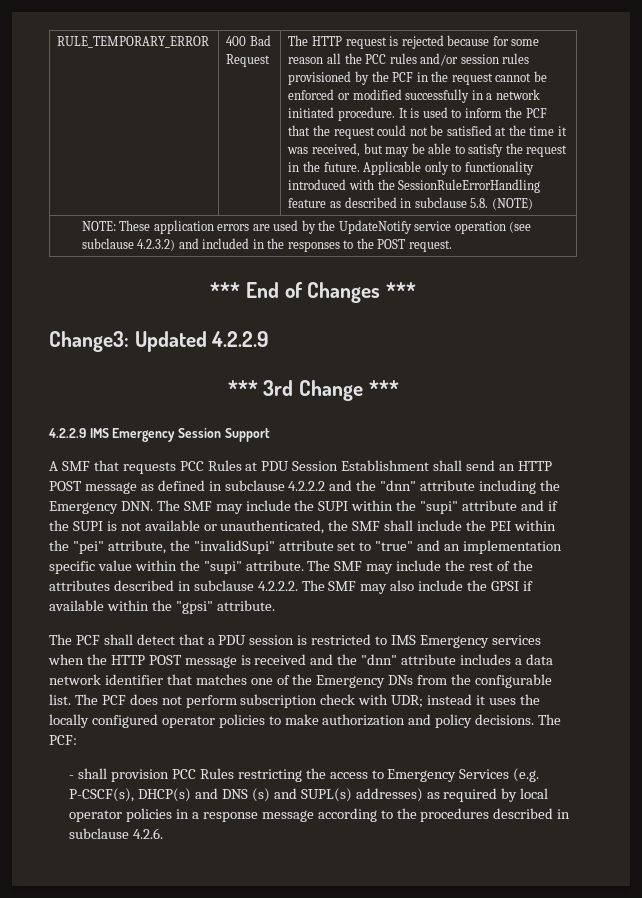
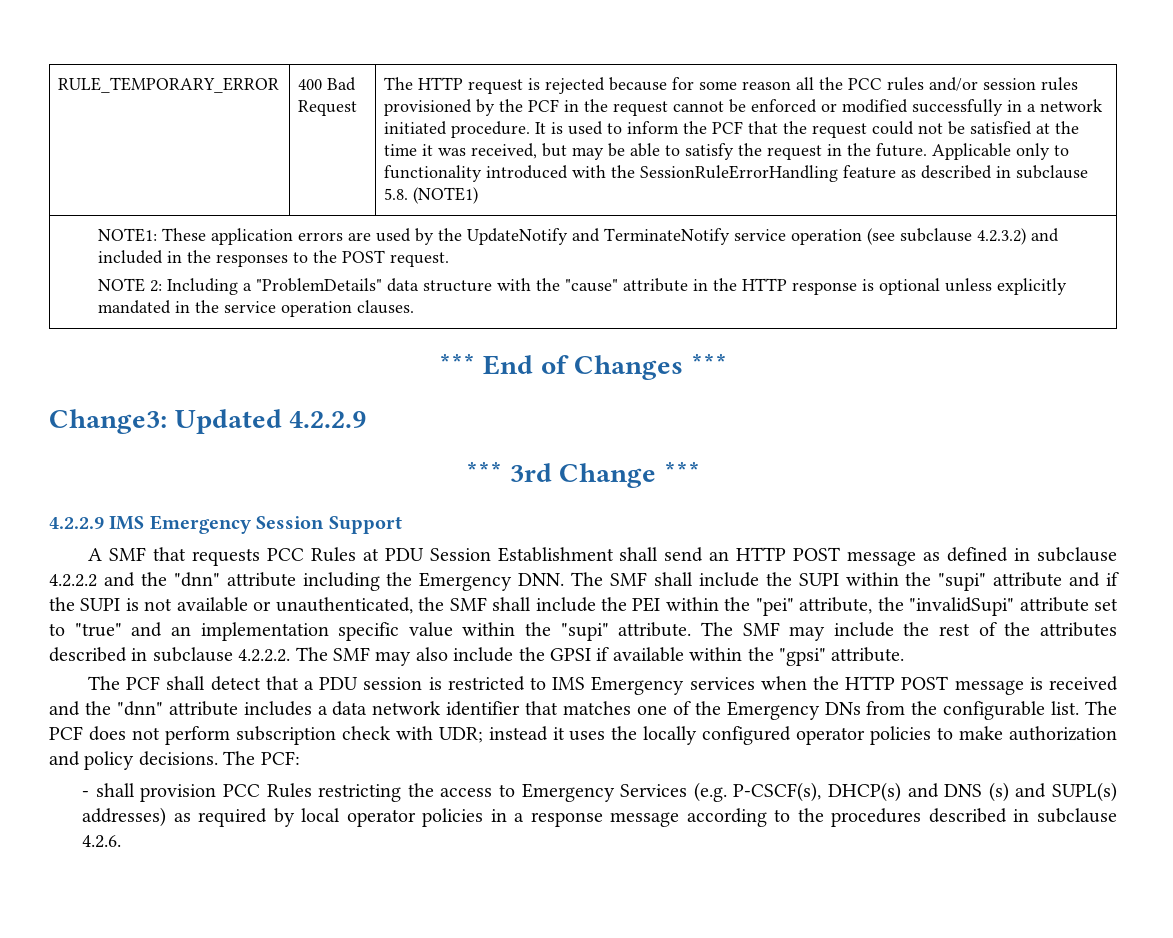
- Applicable only to functionality introduced with the SessionRuleErrorHandling feature as described in subclause 5.8. (NOTE)
- NOTE: These application errors are used by the UpdateNotify service operation (see subclause 4.2.3.2) and included in the responses to the POST request.
+ Applicable only to functionality introduced with the SessionRuleErrorHandling feature as described in subclause 5.8. (NOTE1)
+ NOTE1: These application errors are used by the UpdateNotify and TerminateNotify service operation (see subclause 4.2.3.2) and included in the responses to the POST request.
+ NOTE 2: Including a "ProblemDetails" data structure with the "cause" attribute in the HTTP response is optional unless explicitly mandated in the service operation clauses.
- A SMF that requests PCC Rules at PDU Session Establishment shall send an HTTP POST message as defined in subclause 4.2.2.2 and the "dnn" attribute including the Emergency DNN. The SMF may include the SUPI within the "supi" attribute and if the SUPI is not available or unauthenticated, the SMF shall include the PEI within the "pei" attribute, the "invalidSupi" attribute set to "true" and an implementation specific value within the "supi" attribute.
+ A SMF that requests PCC Rules at PDU Session Establishment shall send an HTTP POST message as defined in subclause 4.2.2.2 and the "dnn" attribute including the Emergency DNN. The SMF shall include the SUPI within the "supi" attribute and if the SUPI is not available or unauthenticated, the SMF shall include the PEI within the "pei" attribute, the "invalidSupi" attribute set to "true" and an implementation specific value within the "supi" attribute.

